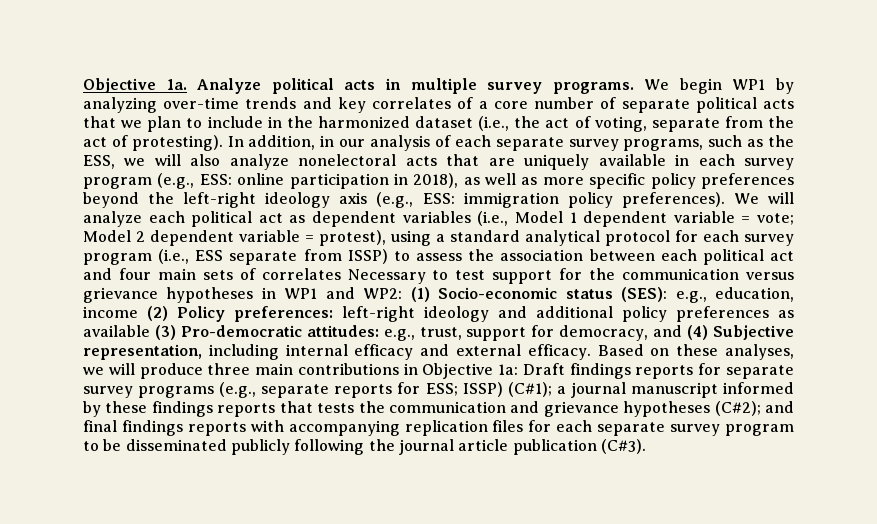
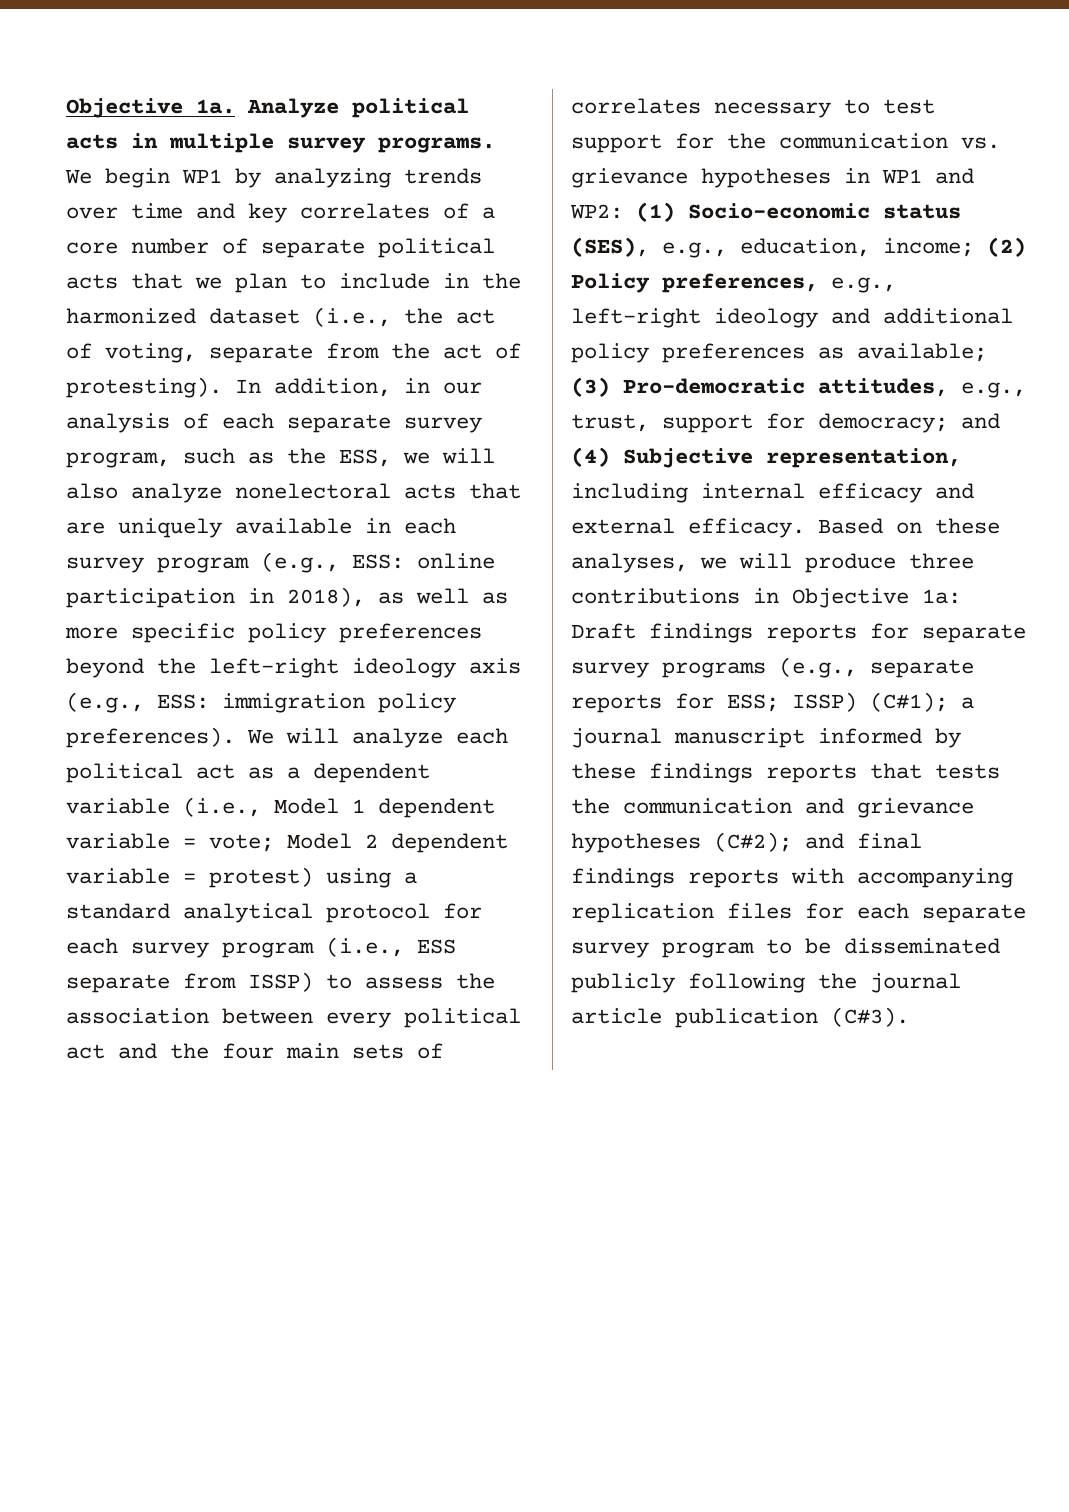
- We begin WP1 by analyzing over-time trends and key correlates of a core number of separate political acts that we plan to include in the harmonized dataset (i.e., the act of voting, separate from the act of protesting).
+ We begin WP1 by analyzing trends over time and key correlates of a core number of separate political acts that we plan to include in the harmonized dataset (i.e., the act of voting, separate from the act of protesting).
- In addition, in our analysis of each separate survey programs, such as the ESS, we will also analyze nonelectoral acts that are uniquely available in each survey program (e.g., ESS: online participation in 2018), as well as more specific policy preferences beyond the left-right ideology axis (e.g., ESS: immigration policy preferences).
+ In addition, in our analysis of each separate survey program, such as the ESS, we will also analyze nonelectoral acts that are uniquely available in each survey program (e.g., ESS: online participation in 2018), as well as more specific policy preferences beyond the left-right ideology axis (e.g., ESS: immigration policy preferences).
- We will analyze each political act as dependent variables (i.e., Model 1 dependent variable = vote;
+ We will analyze each political act as a dependent variable (i.e., Model 1 dependent variable = vote;
- Model 2 dependent variable = protest), using a standard analytical protocol for each survey program (i.e., ESS separate from ISSP) to assess the association between each political act and four main sets of correlates Necessary to test support for the communication versus grievance hypotheses in WP1 and WP2:
+ Model 2 dependent variable = protest) using a standard analytical protocol for each survey program (i.e., ESS separate from ISSP) to assess the association between every political act and the four main sets of correlates necessary to test support for the communication vs. grievance hypotheses in WP1 and WP2:
- (1) Socio-economic status (SES): e.g., education, income (2) Policy preferences: left-right ideology and additional policy preferences as available (3) Pro-democratic attitudes: e.g., trust, support for democracy, and (4) Subjective representation, including internal efficacy and external efficacy.
+ (1) Socio-economic status (SES), e.g., education, income; (2) Policy preferences, e.g., left-right ideology and additional policy preferences as available; (3) Pro-democratic attitudes, e.g., trust, support for democracy; and (4) Subjective representation, including internal efficacy and external efficacy.
- Based on these analyses, we will produce three main contributions in Objective 1a:
+ Based on these analyses, we will produce three contributions in Objective 1a:

